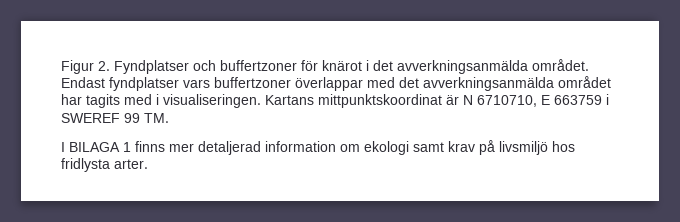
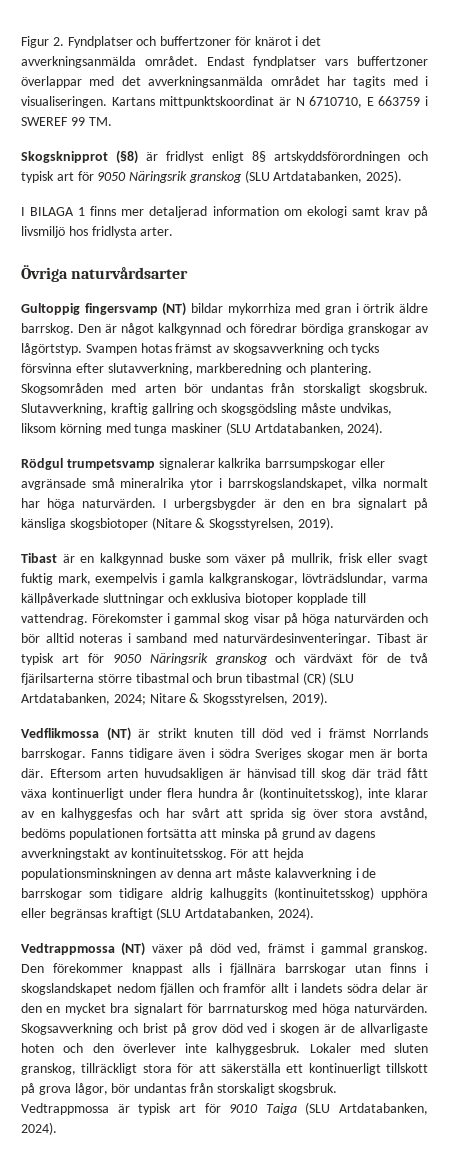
+ Skogsknipprot (§8) är fridlyst enligt 8§ artskyddsförordningen och typisk art för 9050 Näringsrik granskog (SLU Artdatabanken, 2025).
+ Övriga naturvårdsarter
+ Gultoppig fingersvamp (NT) bildar mykorrhiza med gran i örtrik äldre barrskog. Den är något kalkgynnad och föredrar bördiga granskogar av lågörtstyp. Svampen hotas främst av skogsavverkning och tycks försvinna efter slutavverkning, markberedning och plantering. Skogsområden med arten bör undantas från storskaligt skogsbruk. Slutavverkning, kraftig gallring och skogsgödsling måste undvikas, liksom körning med tunga maskiner (SLU Artdatabanken, 2024).
+ Rödgul trumpetsvamp signalerar kalkrika barrsumpskogar eller avgränsade små mineralrika ytor i barrskogslandskapet, vilka normalt har höga naturvärden. I urbergsbygder är den en bra signalart på känsliga skogsbiotoper (Nitare & Skogsstyrelsen, 2019).
+ Tibast är en kalkgynnad buske som växer på mullrik, frisk eller svagt fuktig mark, exempelvis i gamla kalkgranskogar, lövträdslundar, varma källpåverkade sluttningar och exklusiva biotoper kopplade till vattendrag. Förekomster i gammal skog visar på höga naturvärden och bör alltid noteras i samband med naturvärdesinventeringar. Tibast är typisk art för 9050 Näringsrik granskog och värdväxt för de två fjärilsarterna större tibastmal och brun tibastmal (CR) (SLU Artdatabanken, 2024; Nitare & Skogsstyrelsen, 2019).
+ Vedflikmossa (NT) är strikt knuten till död ved i främst Norrlands barrskogar. Fanns tidigare även i södra Sveriges skogar men är borta där. Eftersom arten huvudsakligen är hänvisad till skog där träd fått växa kontinuerligt under flera hundra år (kontinuitetsskog), inte klarar av en kalhyggesfas och har svårt att sprida sig över stora avstånd, bedöms populationen fortsätta att minska på grund av dagens avverkningstakt av kontinuitetsskog. För att hejda populationsminskningen av denna art måste kalavverkning i de barrskogar som tidigare aldrig kalhuggits (kontinuitetsskog) upphöra eller begränsas kraftigt (SLU Artdatabanken, 2024).
+ Vedtrappmossa (NT) växer på död ved, främst i gammal granskog. Den förekommer knappast alls i fjällnära barrskogar utan finns i skogslandskapet nedom fjällen och framför allt i landets södra delar är den en mycket bra signalart för barrnaturskog med höga naturvärden. Skogsavverkning och brist på grov död ved i skogen är de allvarligaste hoten och den överlever inte kalhyggesbruk. Lokaler med sluten granskog, tillräckligt stora för att säkerställa ett kontinuerligt tillskott på grova lågor, bör undantas från storskaligt skogsbruk. Vedtrappmossa är typisk art för 9010 Taiga (SLU Artdatabanken, 2024).

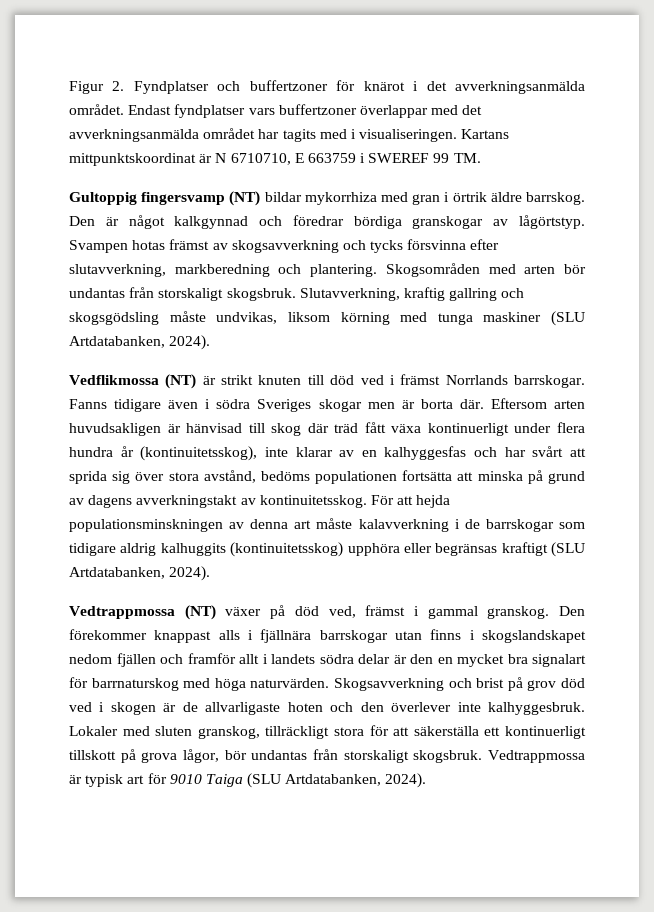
- Skogsknipprot (§8) är fridlyst enligt 8§ artskyddsförordningen och typisk art för 9050 Näringsrik granskog (SLU Artdatabanken, 2025).
- I BILAGA 1 finns mer detaljerad information om ekologi samt krav på livsmiljö hos fridlysta arter.
- Övriga naturvårdsarter
- Rödgul trumpetsvamp signalerar kalkrika barrsumpskogar eller avgränsade små mineralrika ytor i barrskogslandskapet, vilka normalt har höga naturvärden. I urbergsbygder är den en bra signalart på känsliga skogsbiotoper (Nitare & Skogsstyrelsen, 2019).
- Tibast är en kalkgynnad buske som växer på mullrik, frisk eller svagt fuktig mark, exempelvis i gamla kalkgranskogar, lövträdslundar, varma källpåverkade sluttningar och exklusiva biotoper kopplade till vattendrag. Förekomster i gammal skog visar på höga naturvärden och bör alltid noteras i samband med naturvärdesinventeringar. Tibast är typisk art för 9050 Näringsrik granskog och värdväxt för de två fjärilsarterna större tibastmal och brun tibastmal (CR) (SLU Artdatabanken, 2024; Nitare & Skogsstyrelsen, 2019).

